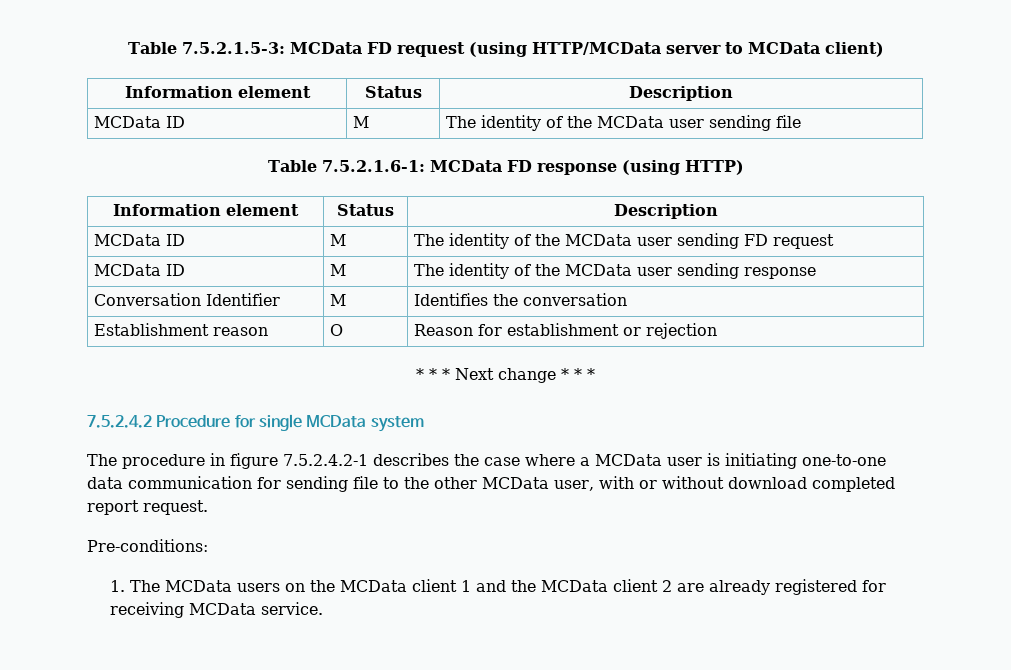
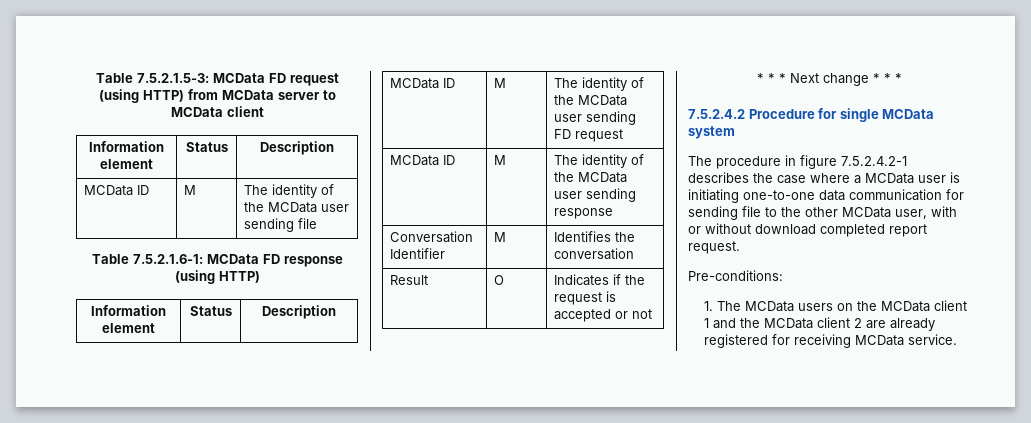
- Table 7.5.2.1.5-3: MCData FD request (using HTTP/MCData server to MCData client)
+ Table 7.5.2.1.5-3: MCData FD request (using HTTP) from MCData server to MCData client
- Establishment reason | O | Reason for establishment or rejection
+ Result | O | Indicates if the request is accepted or not

